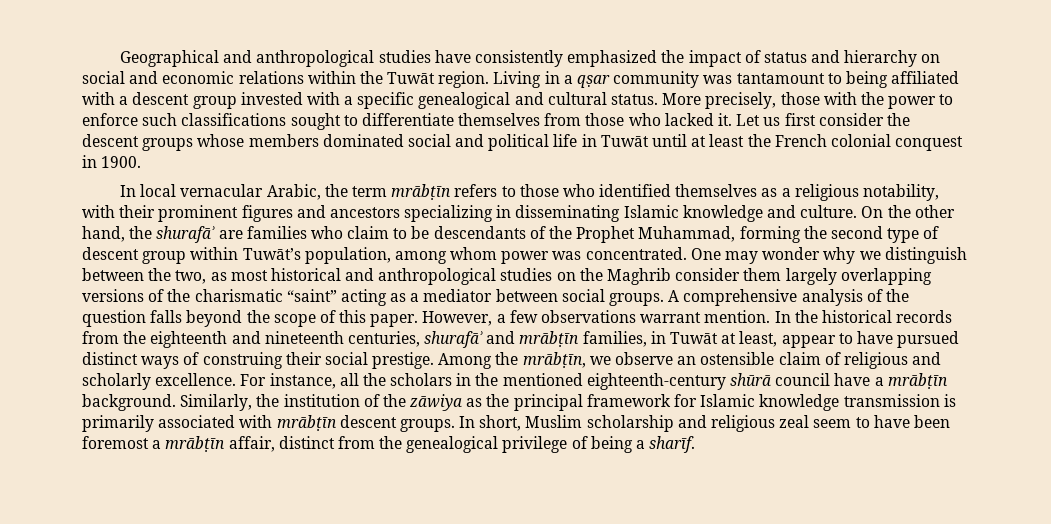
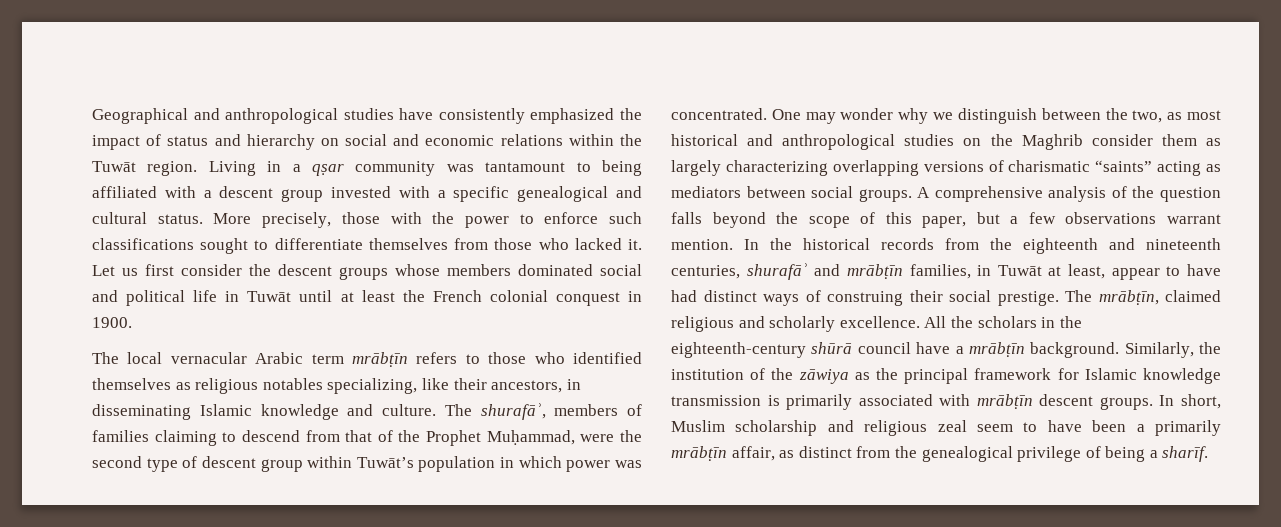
- In local vernacular Arabic, the term mrābṭīn refers to those who identified themselves as a religious notability, with their prominent figures and ancestors specializing in disseminating Islamic knowledge and culture.
+ The local vernacular Arabic term mrābṭīn refers to those who identified themselves as religious notables specializing, like their ancestors, in disseminating Islamic knowledge and culture.
- On the other hand, the shurafāʾ are families who claim to be descendants of the Prophet Muhammad, forming the second type of descent group within Tuwāt’s population, among whom power was concentrated.
+ The shurafāʾ, members of families claiming to descend from that of the Prophet Muḥammad, were the second type of descent group within Tuwāt’s population in which power was concentrated.
- One may wonder why we distinguish between the two, as most historical and anthropological studies on the Maghrib consider them largely overlapping versions of the charismatic “saint” acting as a mediator between social groups.
+ One may wonder why we distinguish between the two, as most historical and anthropological studies on the Maghrib consider them as largely characterizing overlapping versions of charismatic “saints” acting as mediators between social groups.
- A comprehensive analysis of the question falls beyond the scope of this paper. However, a few observations warrant mention.
+ A comprehensive analysis of the question falls beyond the scope of this paper, but a few observations warrant mention.
- In the historical records from the eighteenth and nineteenth centuries, shurafāʾ and mrābṭīn families, in Tuwāt at least, appear to have pursued distinct ways of construing their social prestige.
+ In the historical records from the eighteenth and nineteenth centuries, shurafāʾ and mrābṭīn families, in Tuwāt at least, appear to have had distinct ways of construing their social prestige.
- Among the mrābṭīn, we observe an ostensible claim of religious and scholarly excellence.
+ The mrābṭīn, claimed religious and scholarly excellence.
- For instance, all the scholars in the mentioned eighteenth-century shūrā council have a mrābṭīn background.
+ All the scholars in the eighteenth-century shūrā council have a mrābṭīn background.
- In short, Muslim scholarship and religious zeal seem to have been foremost a mrābṭīn affair, distinct from the genealogical privilege of being a sharīf.
+ In short, Muslim scholarship and religious zeal seem to have been a primarily mrābṭīn affair, as distinct from the genealogical privilege of being a sharīf.

